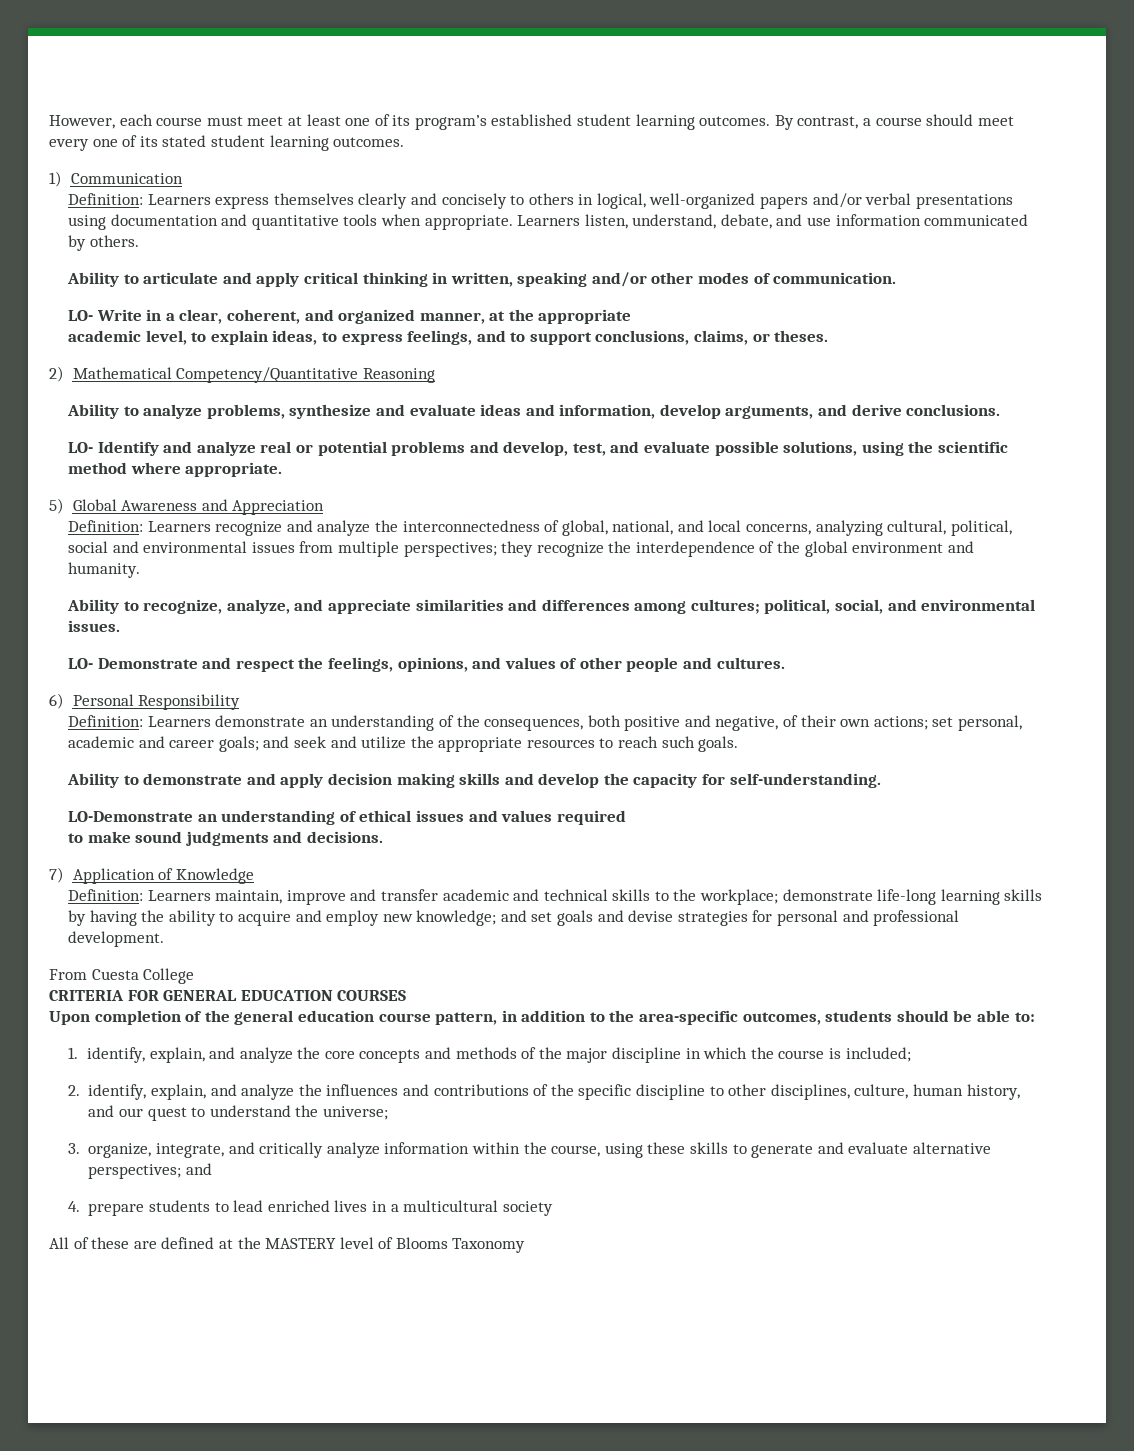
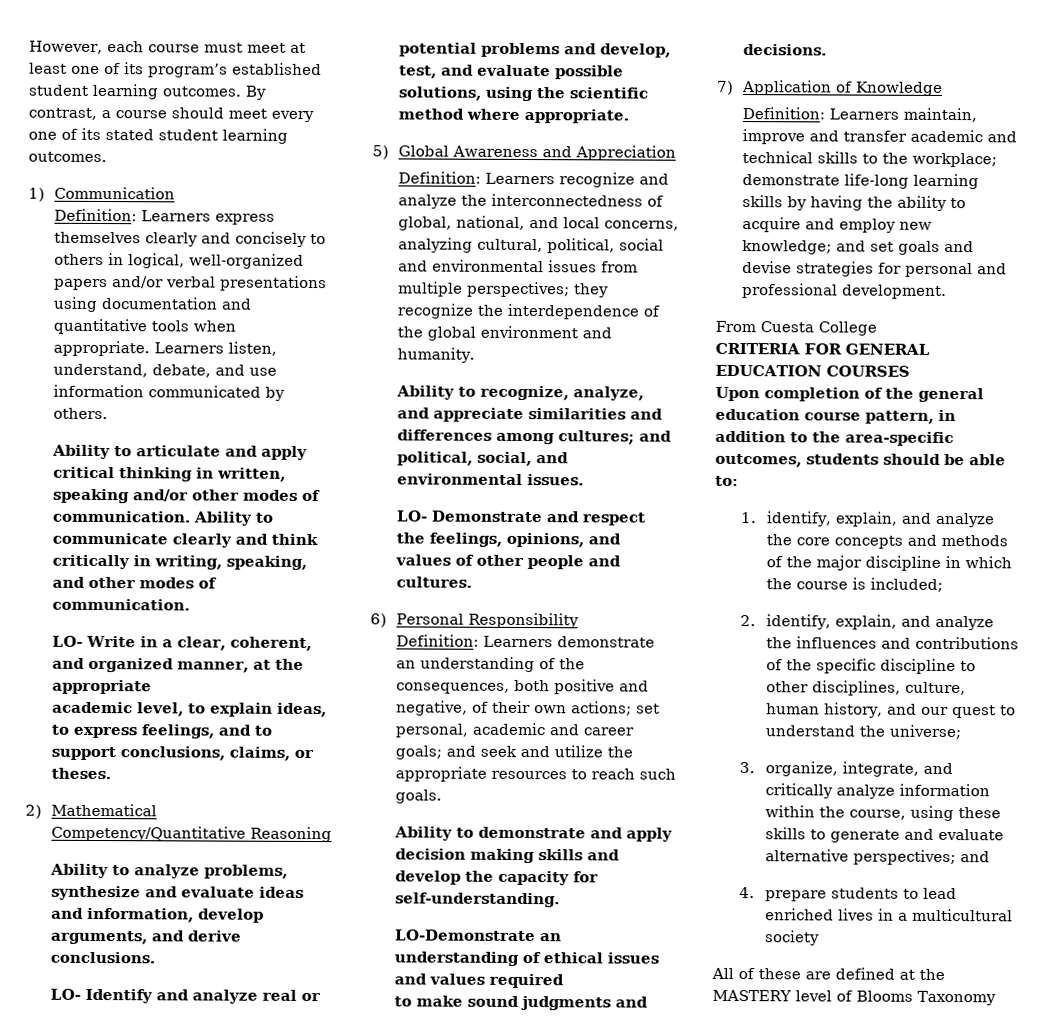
+ Ability to communicate clearly and think critically in writing, speaking, and other modes of communication.
- Ability to recognize, analyze, and appreciate similarities and differences among cultures; political, social, and environmental issues.
+ Ability to recognize, analyze, and appreciate similarities and differences among cultures; and political, social, and environmental issues.

